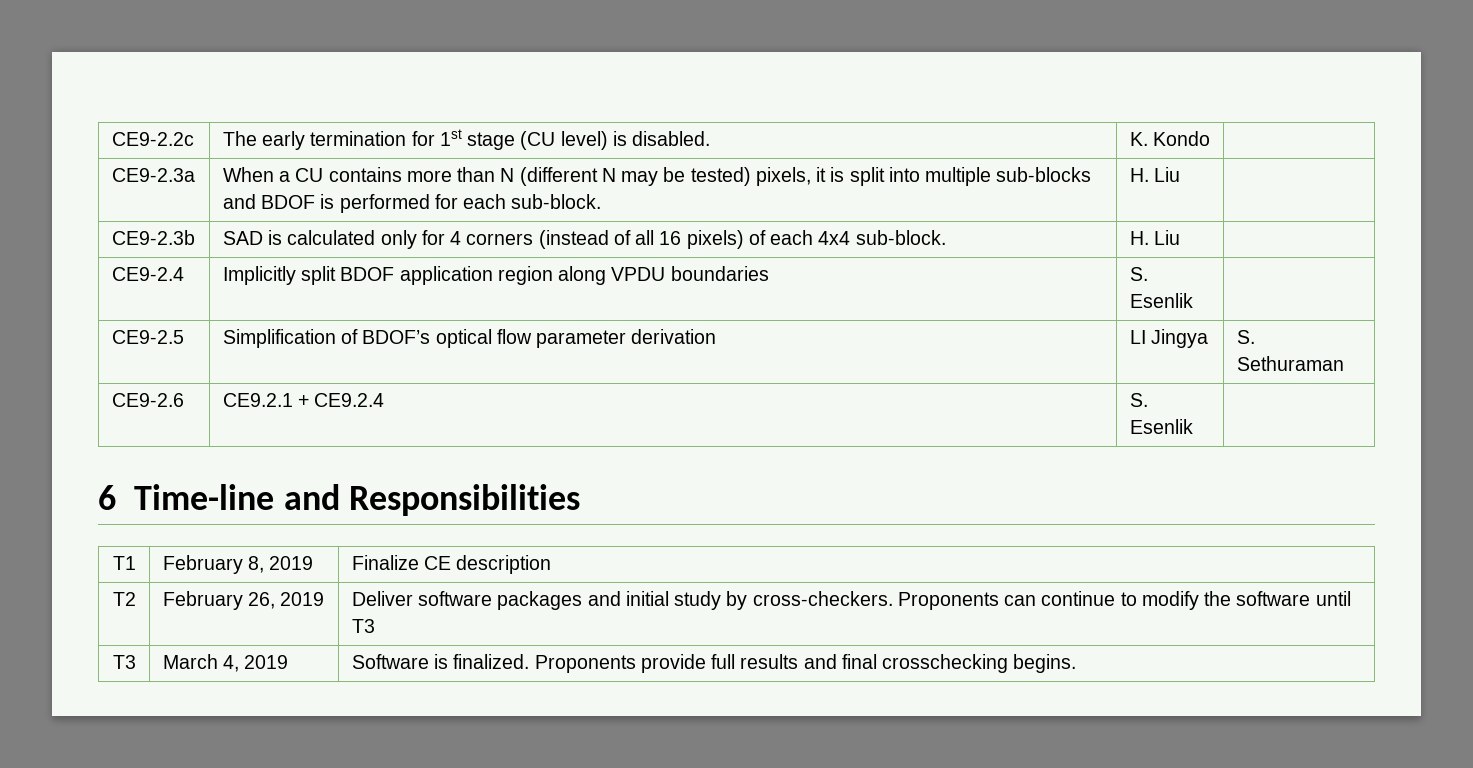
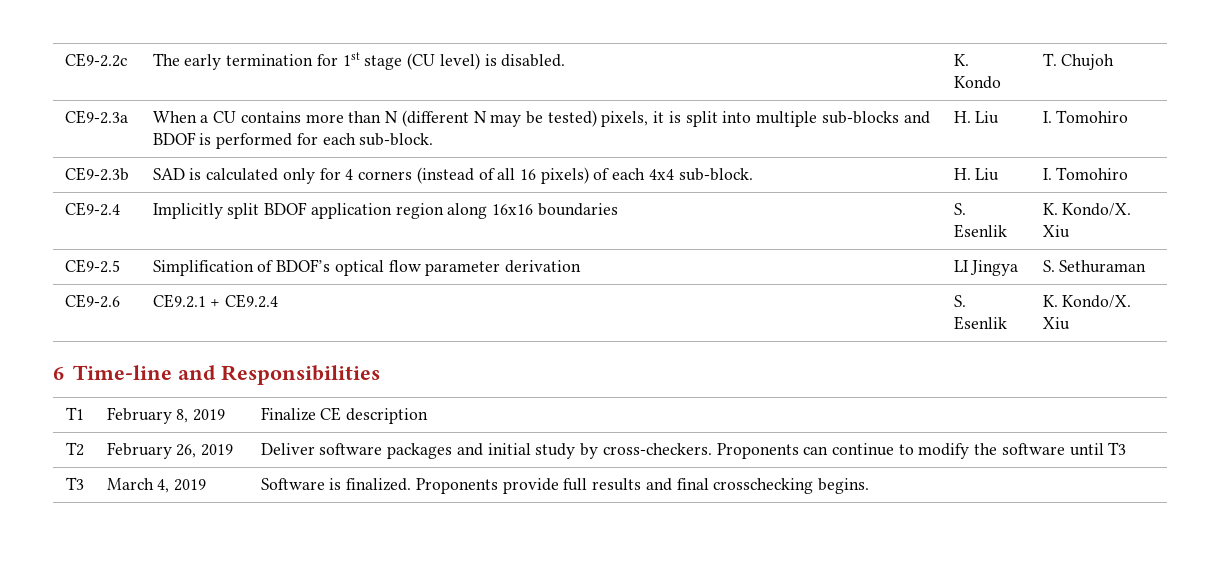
- CE9-2.2c | The early termination for 1st stage (CU level) is disabled. | K. Kondo |
+ CE9-2.2c | The early termination for 1st stage (CU level) is disabled. | K. Kondo | T. Chujoh
- CE9-2.3a | When a CU contains more than N (different N may be tested) pixels, it is split into multiple sub-blocks and BDOF is performed for each sub-block. | H. Liu |
+ CE9-2.3a | When a CU contains more than N (different N may be tested) pixels, it is split into multiple sub-blocks and BDOF is performed for each sub-block. | H. Liu | I. Tomohiro
- CE9-2.3b | SAD is calculated only for 4 corners (instead of all 16 pixels) of each 4x4 sub-block. | H. Liu |
+ CE9-2.3b | SAD is calculated only for 4 corners (instead of all 16 pixels) of each 4x4 sub-block. | H. Liu | I. Tomohiro
- CE9-2.4 | Implicitly split BDOF application region along VPDU boundaries | S. Esenlik |
+ CE9-2.4 | Implicitly split BDOF application region along 16x16 boundaries | S. Esenlik | K. Kondo/X. Xiu
- CE9-2.6 | CE9.2.1 + CE9.2.4 | S. Esenlik |
+ CE9-2.6 | CE9.2.1 + CE9.2.4 | S. Esenlik | K. Kondo/X. Xiu

